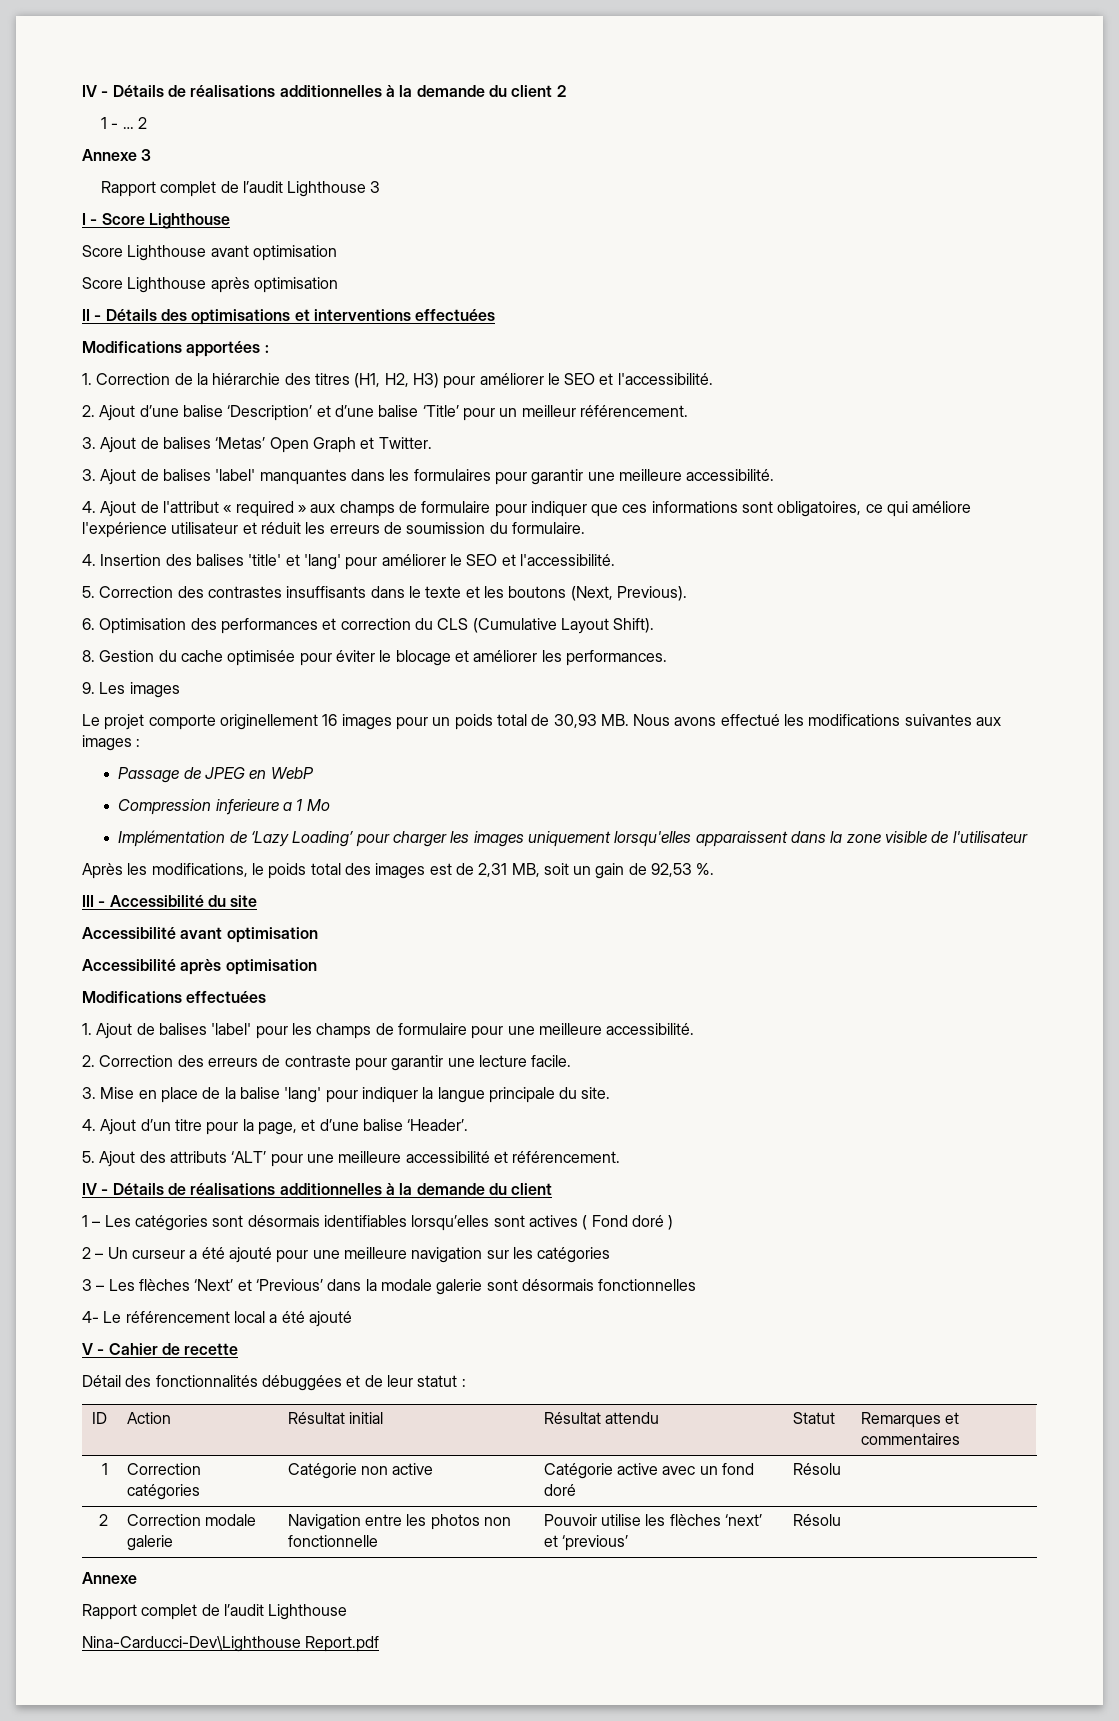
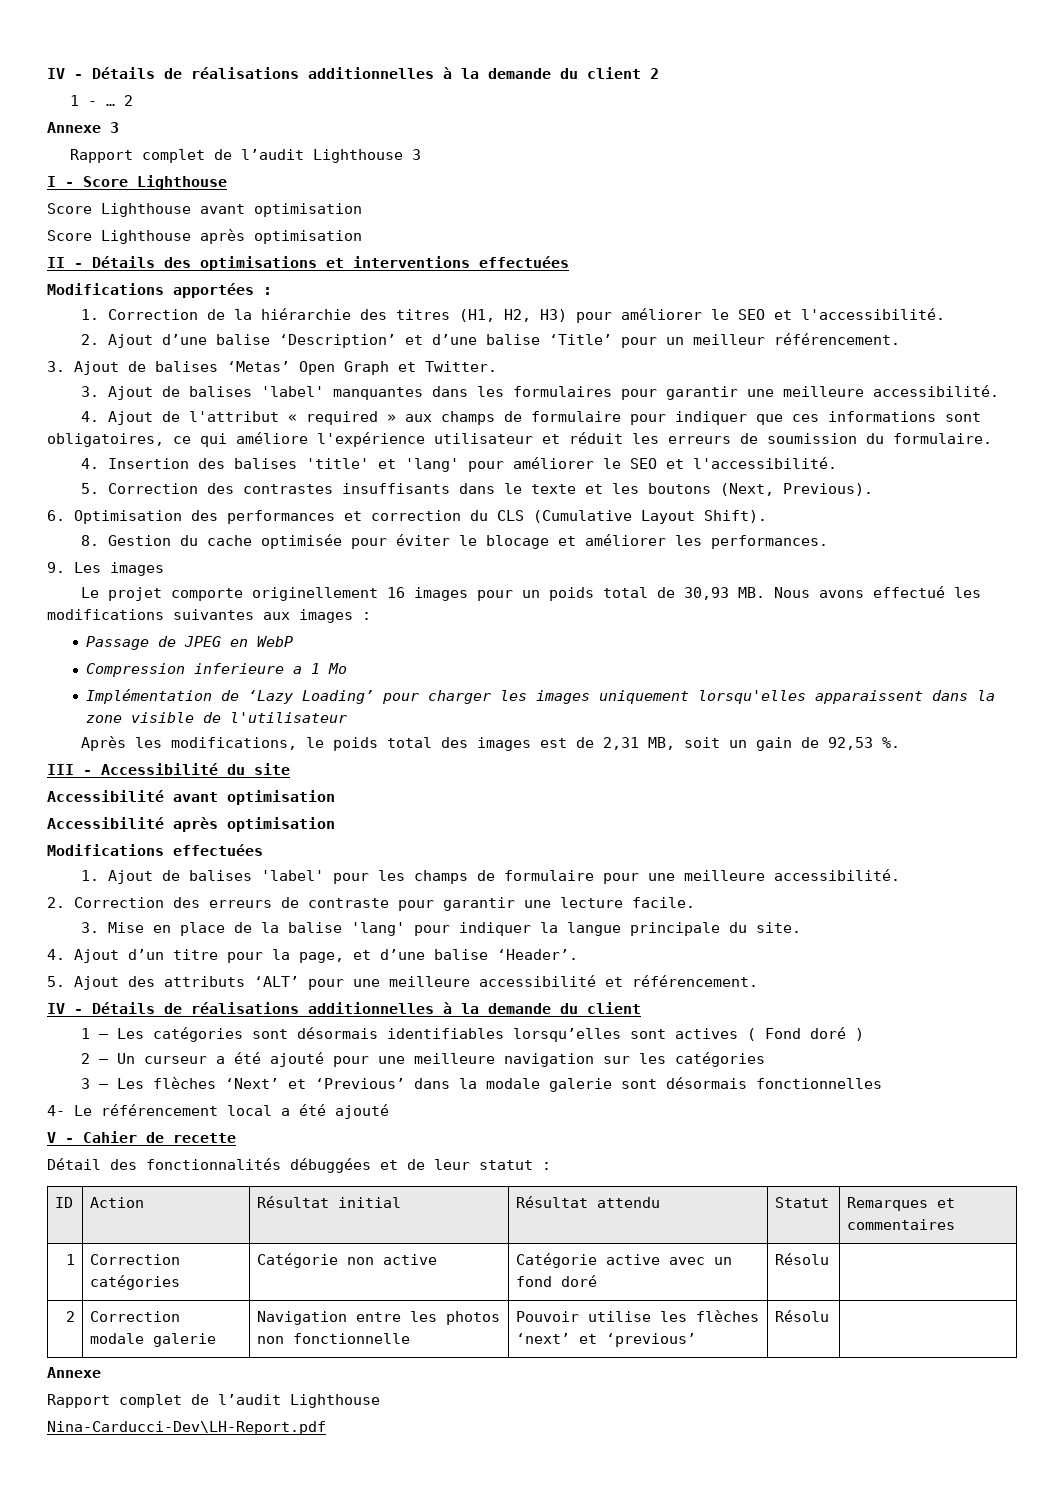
- Nina-Carducci-Dev\Lighthouse Report.pdf
+ Nina-Carducci-Dev\LH-Report.pdf

